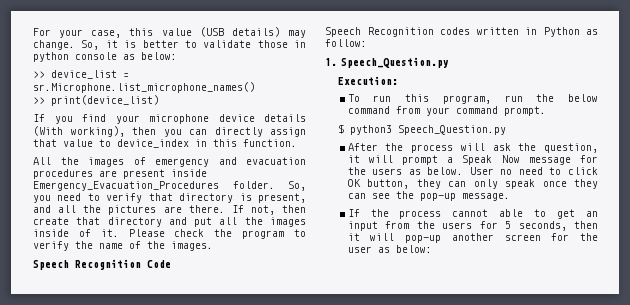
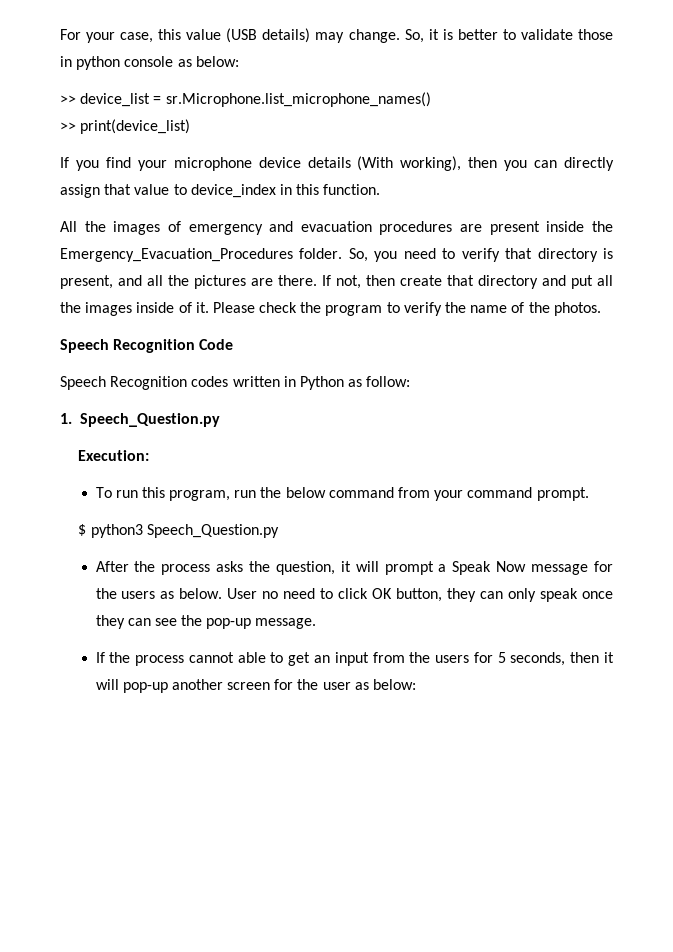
- All the images of emergency and evacuation procedures are present inside Emergency_Evacuation_Procedures folder.
+ All the images of emergency and evacuation procedures are present inside the Emergency_Evacuation_Procedures folder.
- Please check the program to verify the name of the images.
+ Please check the program to verify the name of the photos.
- After the process will ask the question, it will prompt a Speak Now message for the users as below.
+ After the process asks the question, it will prompt a Speak Now message for the users as below.

